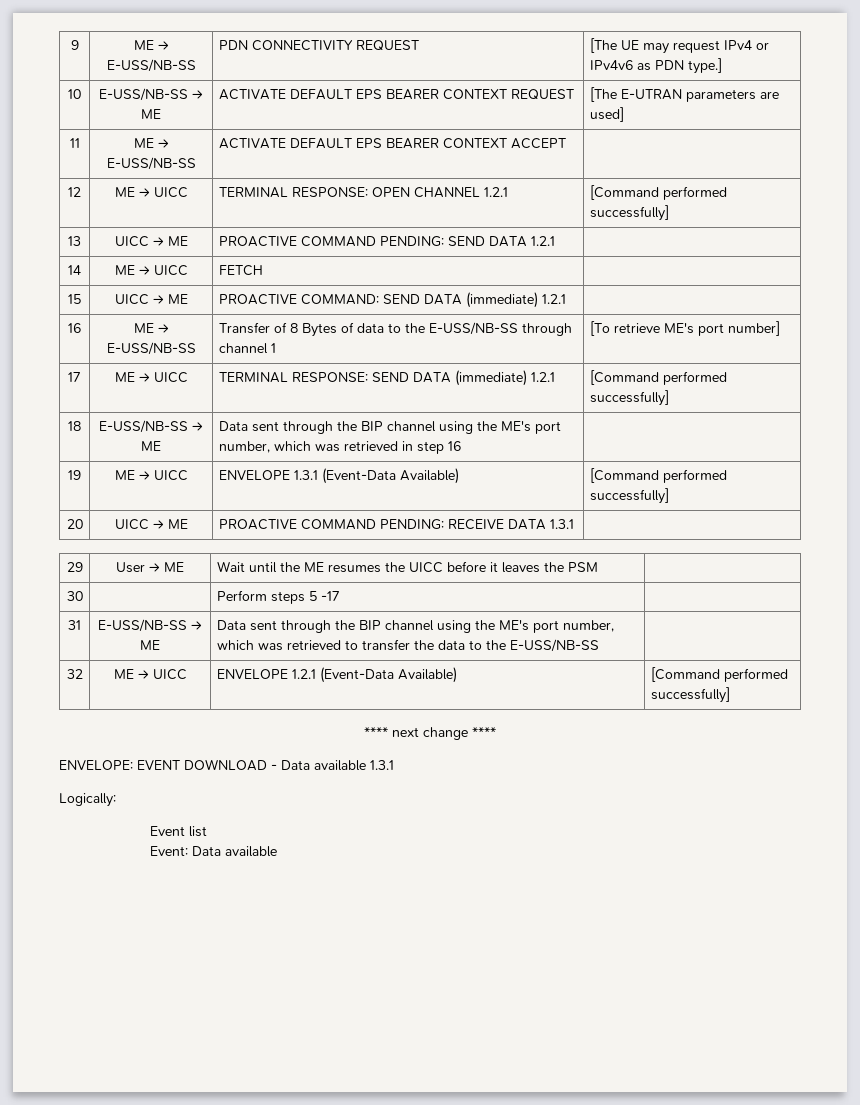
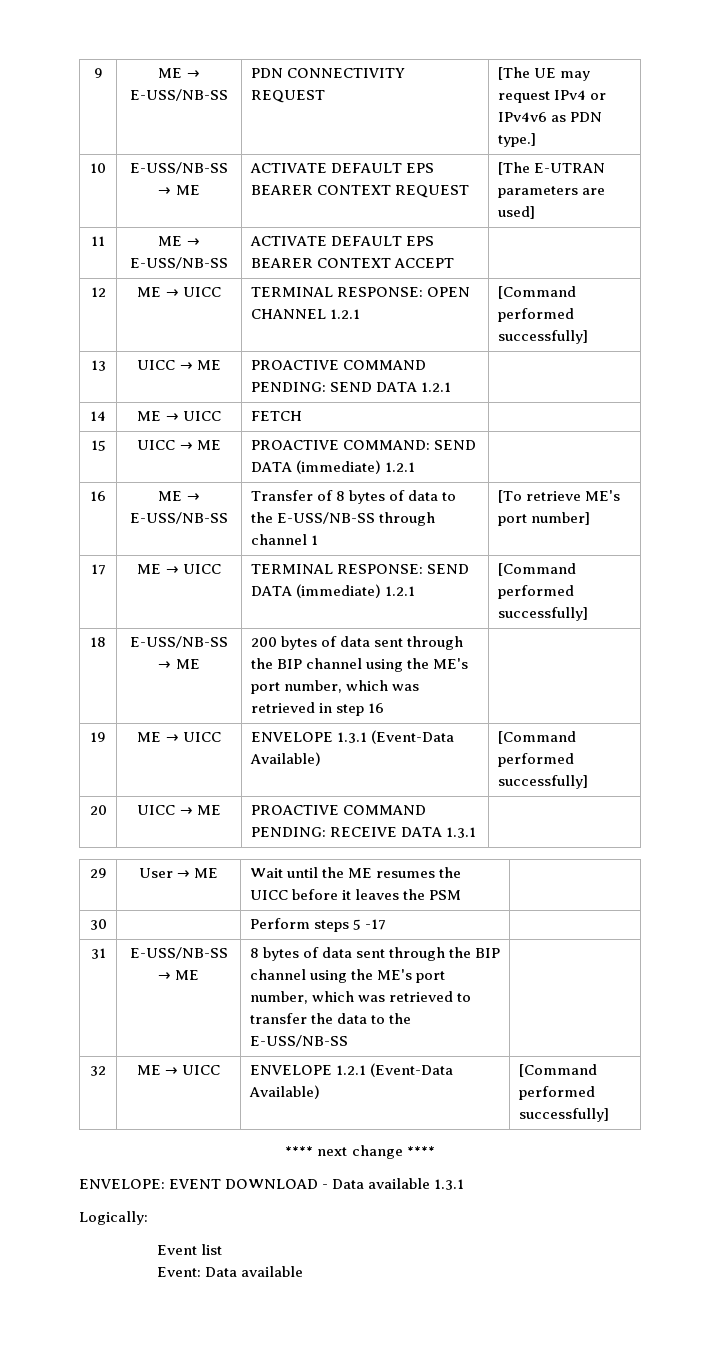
- 16 | ME → E-USS/NB-SS | Transfer of 8 Bytes of data to the E-USS/NB-SS through channel 1 | [To retrieve ME's port number]
+ 16 | ME → E-USS/NB-SS | Transfer of 8 bytes of data to the E-USS/NB-SS through channel 1 | [To retrieve ME's port number]
- 18 | E-USS/NB-SS → ME | Data sent through the BIP channel using the ME's port number, which was retrieved in step 16 |
+ 18 | E-USS/NB-SS → ME | 200 bytes of data sent through the BIP channel using the ME's port number, which was retrieved in step 16 |
- 31 | E-USS/NB-SS → ME | Data sent through the BIP channel using the ME's port number, which was retrieved to transfer the data to the E-USS/NB-SS |
+ 31 | E-USS/NB-SS → ME | 8 bytes of data sent through the BIP channel using the ME's port number, which was retrieved to transfer the data to the E-USS/NB-SS |

